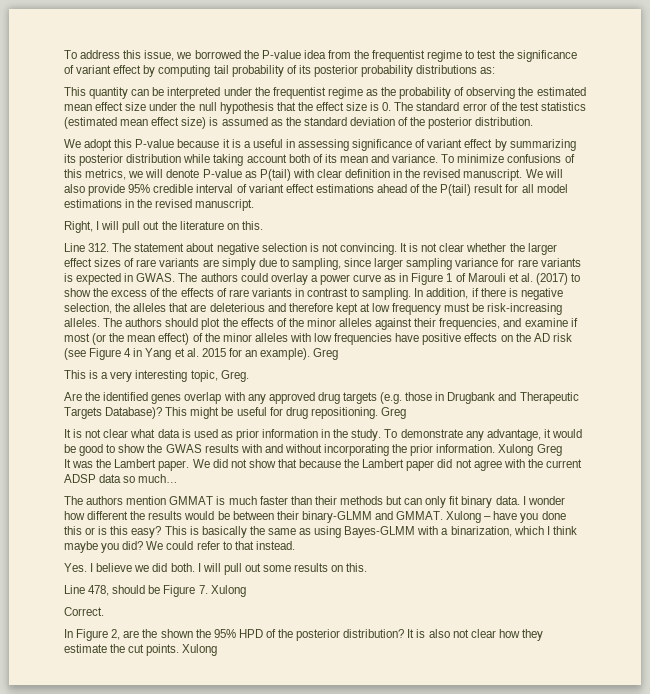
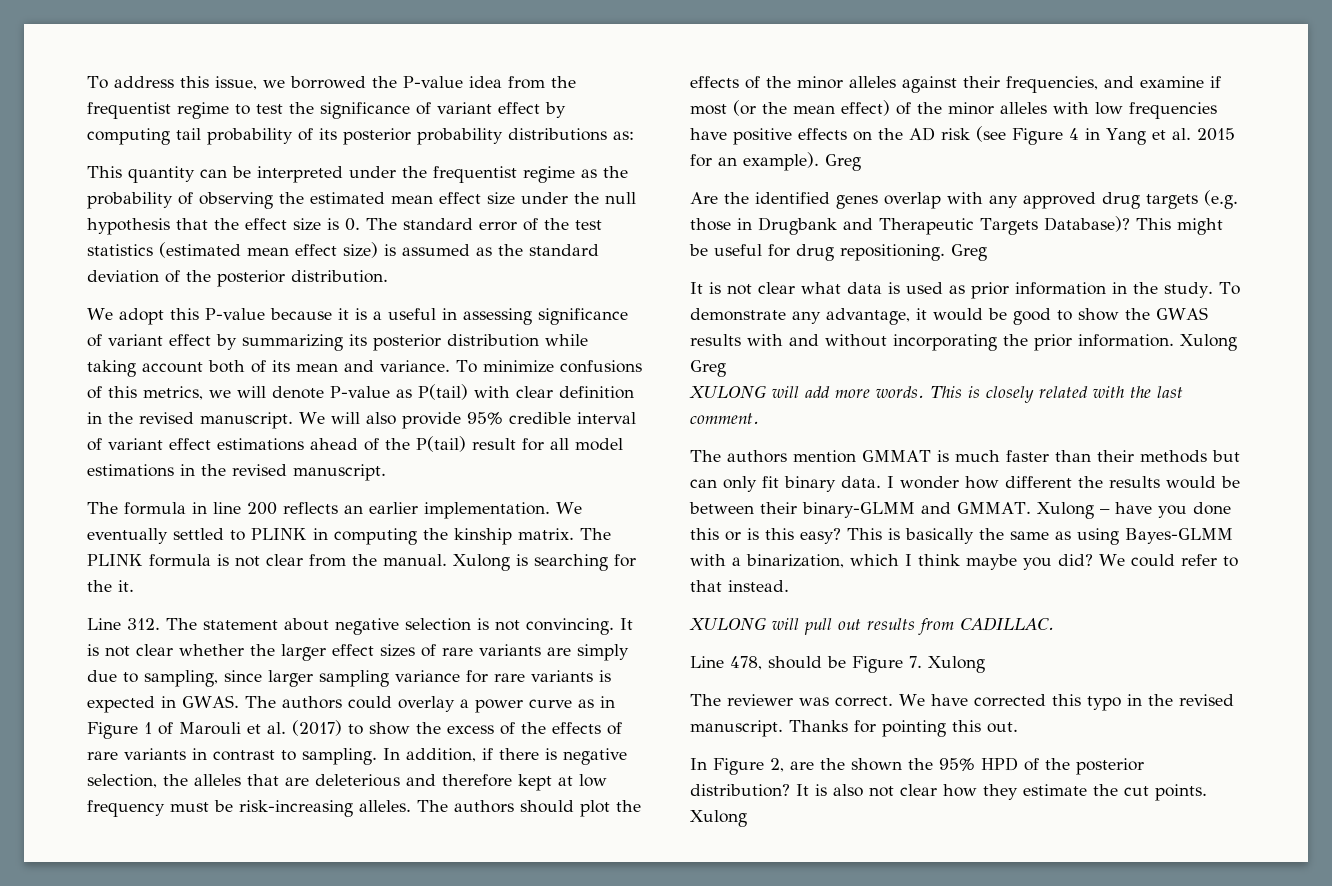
- Right, I will pull out the literature on this.
+ The formula in line 200 reflects an earlier implementation. We eventually settled to PLINK in computing the kinship matrix. The PLINK formula is not clear from the manual. Xulong is searching for the it.
- This is a very interesting topic, Greg.
- It was the Lambert paper. We did not show that because the Lambert paper did not agree with the current ADSP data so much…
+ XULONG will add more words. This is closely related with the last comment.
- Yes. I believe we did both. I will pull out some results on this.
+ XULONG will pull out results from CADILLAC.
- Correct.
+ The reviewer was correct. We have corrected this typo in the revised manuscript. Thanks for pointing this out.

